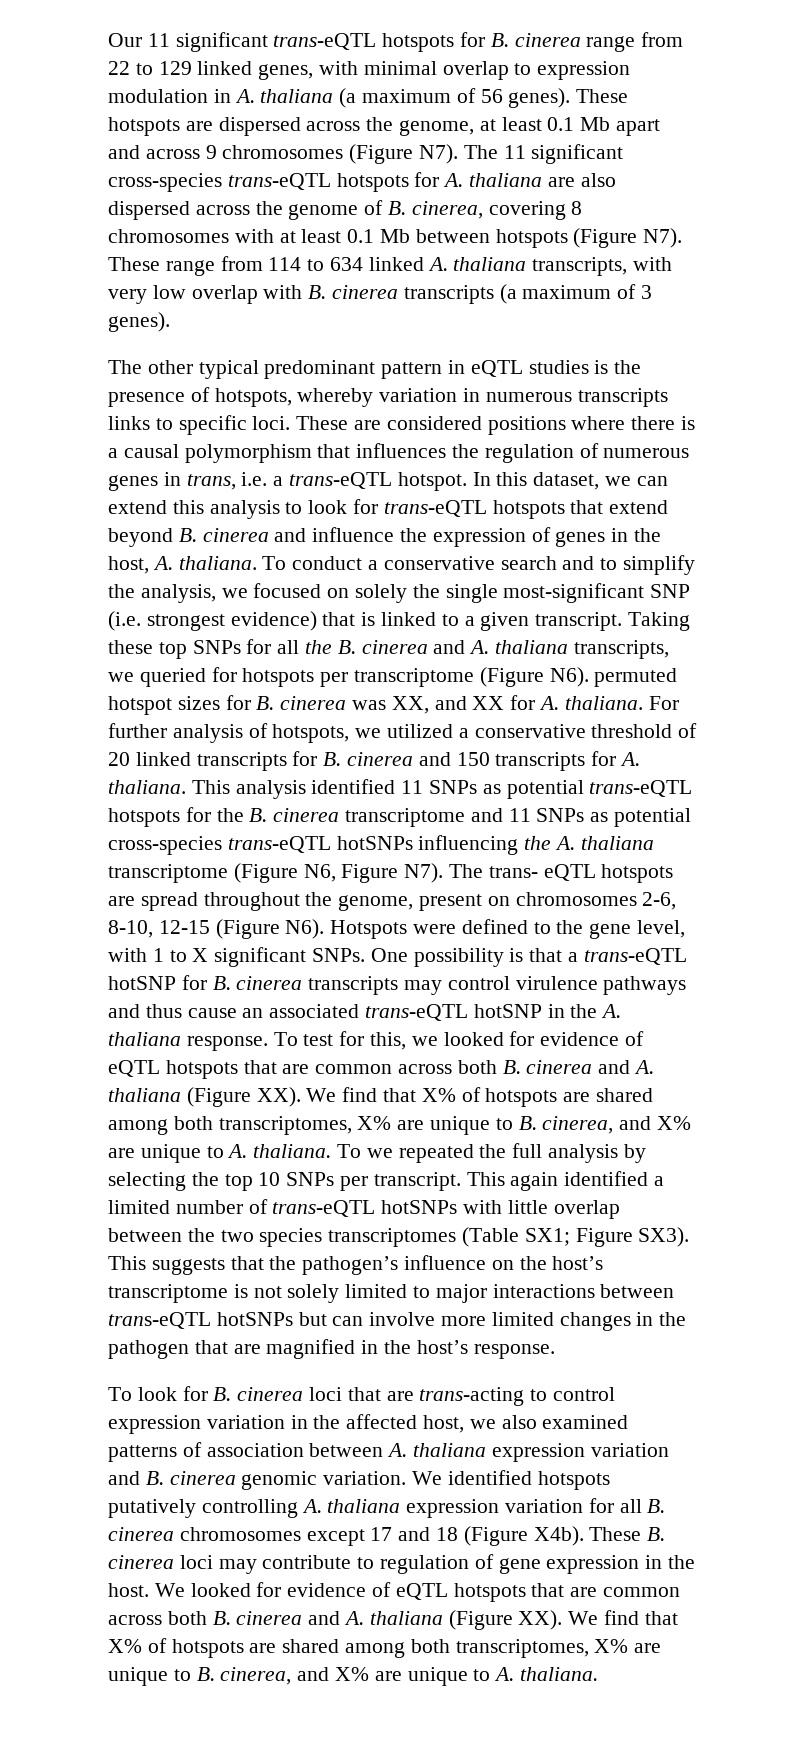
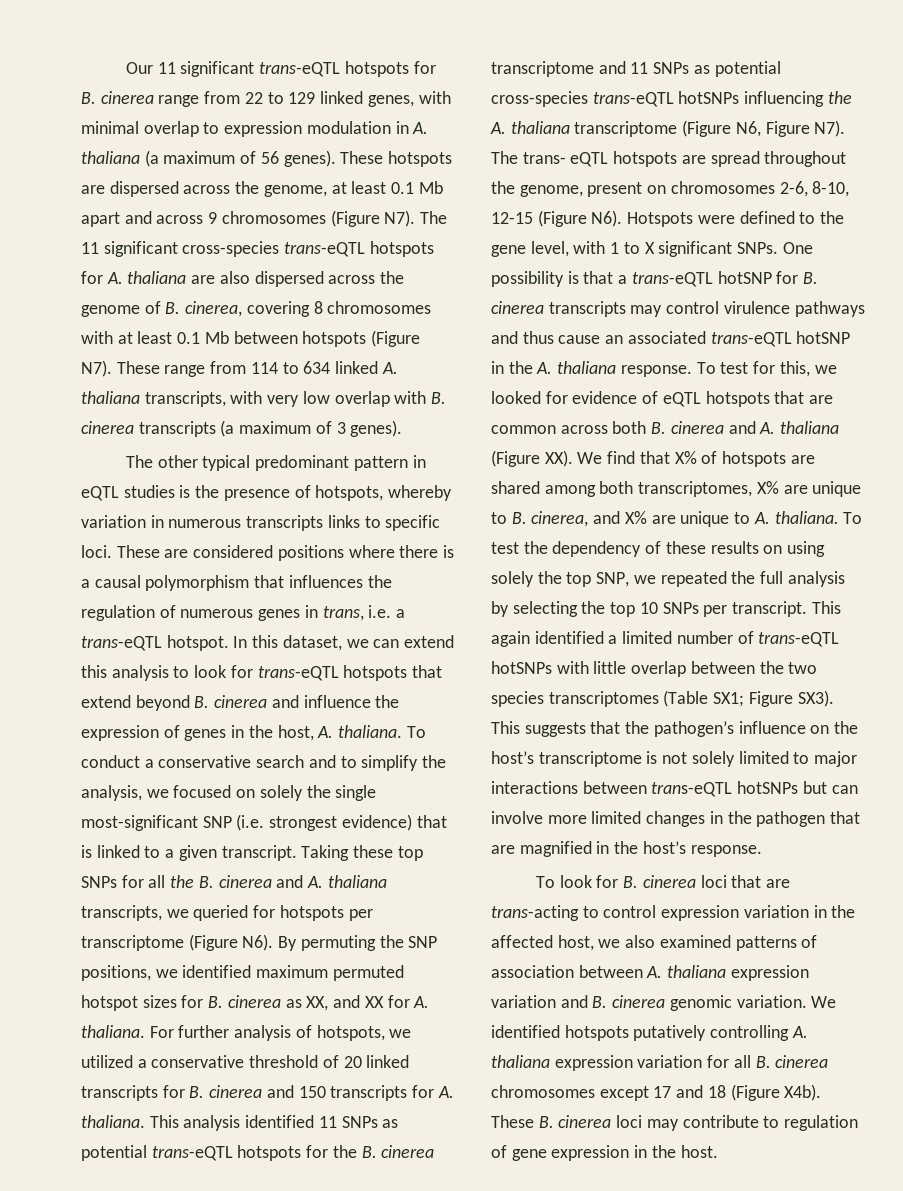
- Taking these top SNPs for all the B. cinerea and A. thaliana transcripts, we queried for hotspots per transcriptome (Figure N6). permuted hotspot sizes for B. cinerea was XX, and XX for A. thaliana.
+ Taking these top SNPs for all the B. cinerea and A. thaliana transcripts, we queried for hotspots per transcriptome (Figure N6). By permuting the SNP positions, we identified maximum permuted hotspot sizes for B. cinerea as XX, and XX for A. thaliana.
- To we repeated the full analysis by selecting the top 10 SNPs per transcript.
+ To test the dependency of these results on using solely the top SNP, we repeated the full analysis by selecting the top 10 SNPs per transcript.
- We looked for evidence of eQTL hotspots that are common across both B. cinerea and A. thaliana (Figure XX). We find that X% of hotspots are shared among both transcriptomes, X% are unique to B. cinerea, and X% are unique to A. thaliana.

